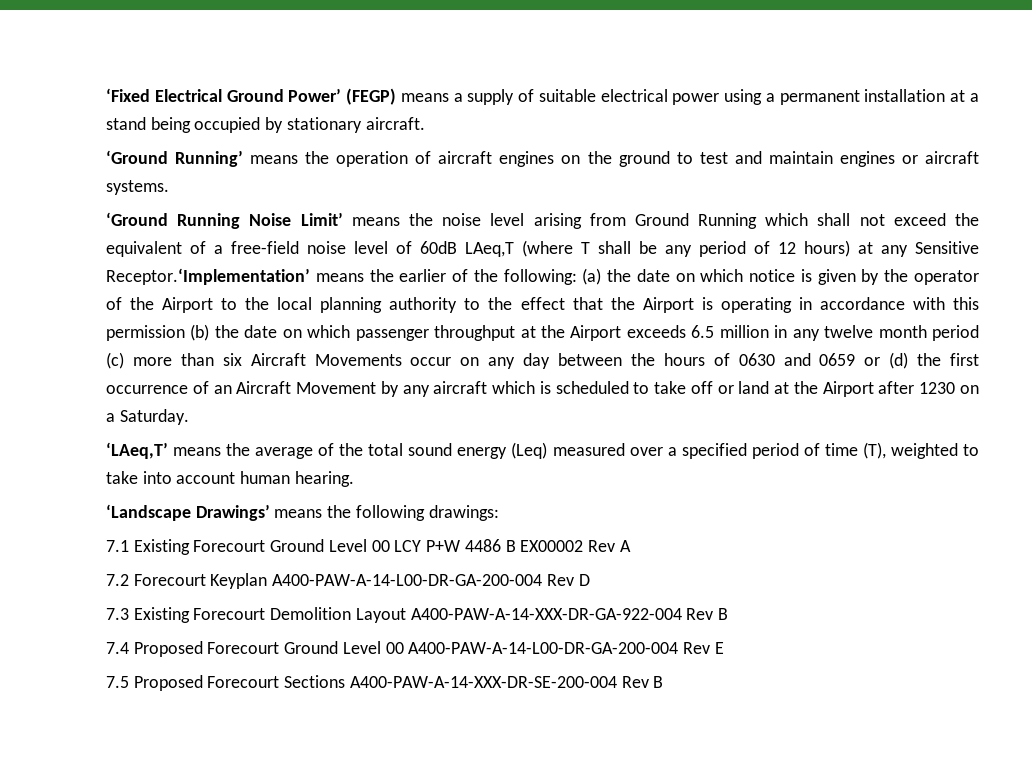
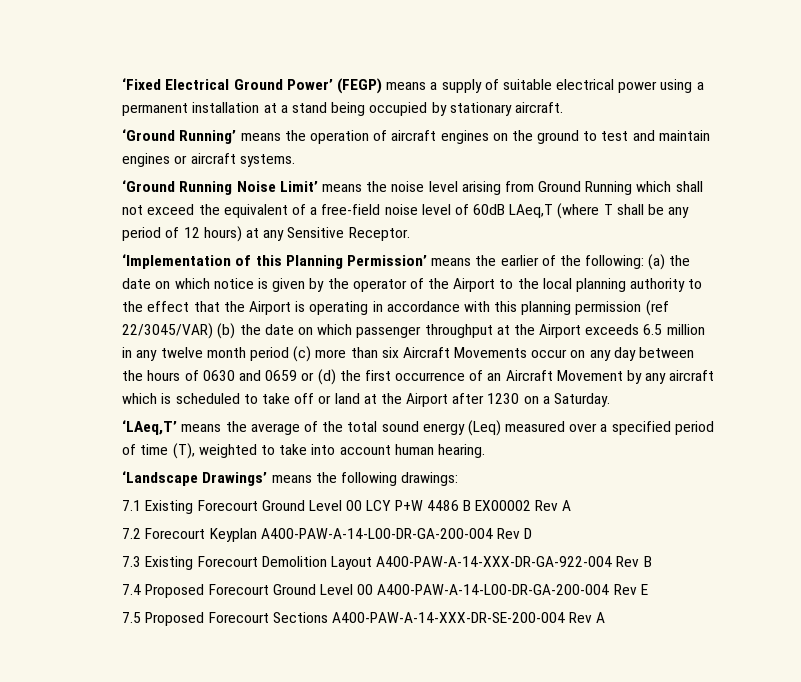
- ‘Ground Running Noise Limit’ means the noise level arising from Ground Running which shall not exceed the equivalent of a free-field noise level of 60dB LAeq,T (where T shall be any period of 12 hours) at any Sensitive Receptor.‘Implementation’ means the earlier of the following:
+ ‘Ground Running Noise Limit’ means the noise level arising from Ground Running which shall not exceed the equivalent of a free-field noise level of 60dB LAeq,T (where T shall be any period of 12 hours) at any Sensitive Receptor.
+ ‘Implementation of this Planning Permission’ means the earlier of the following:
- (a) the date on which notice is given by the operator of the Airport to the local planning authority to the effect that the Airport is operating in accordance with this permission (b) the date on which passenger throughput at the Airport exceeds 6.5 million in any twelve month period (c) more than six Aircraft Movements occur on any day between the hours of 0630 and 0659 or (d) the first occurrence of an Aircraft Movement by any aircraft which is scheduled to take off or land at the Airport after 1230 on a Saturday.
+ (a) the date on which notice is given by the operator of the Airport to the local planning authority to the effect that the Airport is operating in accordance with this planning permission (ref 22/3045/VAR) (b) the date on which passenger throughput at the Airport exceeds 6.5 million in any twelve month period (c) more than six Aircraft Movements occur on any day between the hours of 0630 and 0659 or (d) the first occurrence of an Aircraft Movement by any aircraft which is scheduled to take off or land at the Airport after 1230 on a Saturday.
- 7.5 Proposed Forecourt Sections A400-PAW-A-14-XXX-DR-SE-200-004 Rev B
+ 7.5 Proposed Forecourt Sections A400-PAW-A-14-XXX-DR-SE-200-004 Rev A

